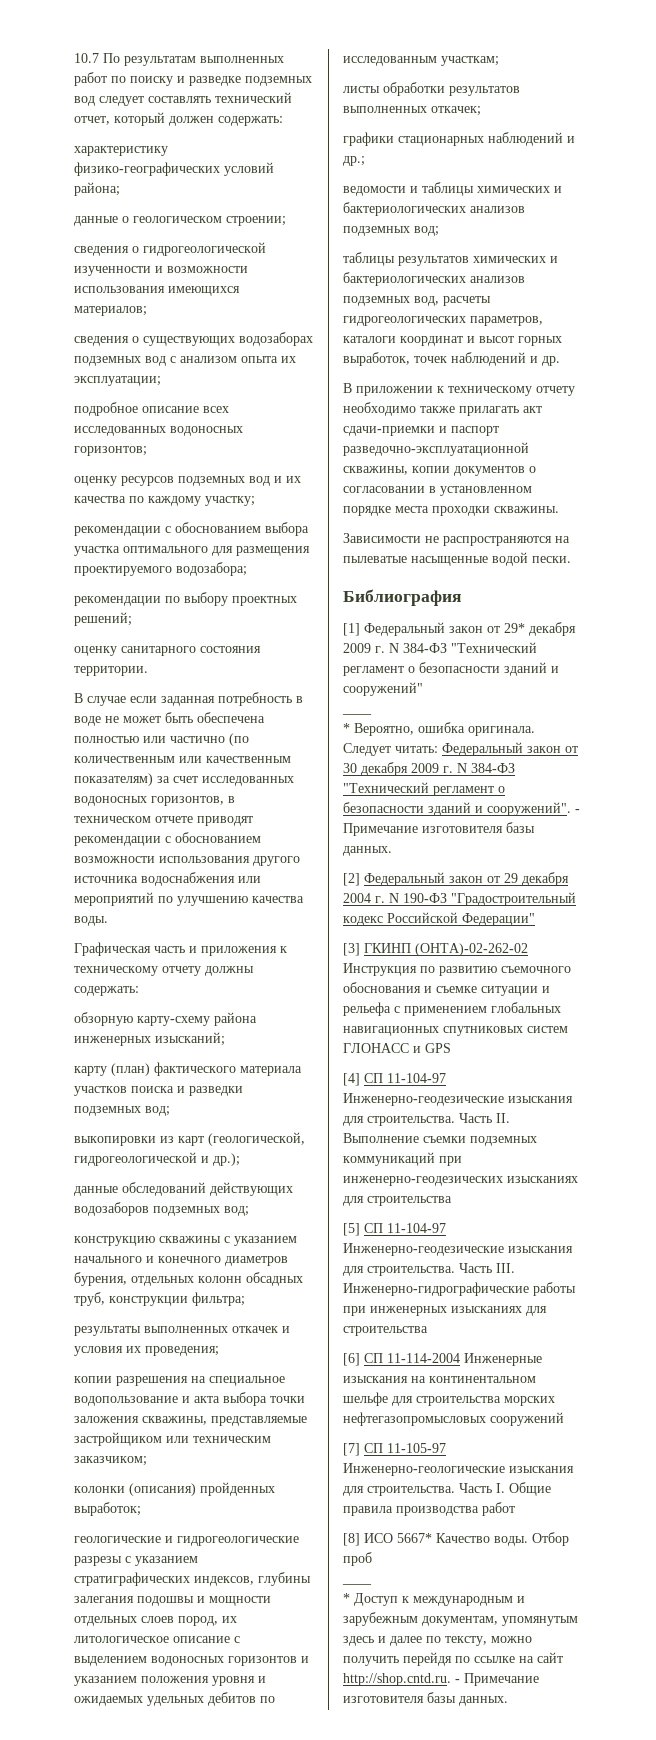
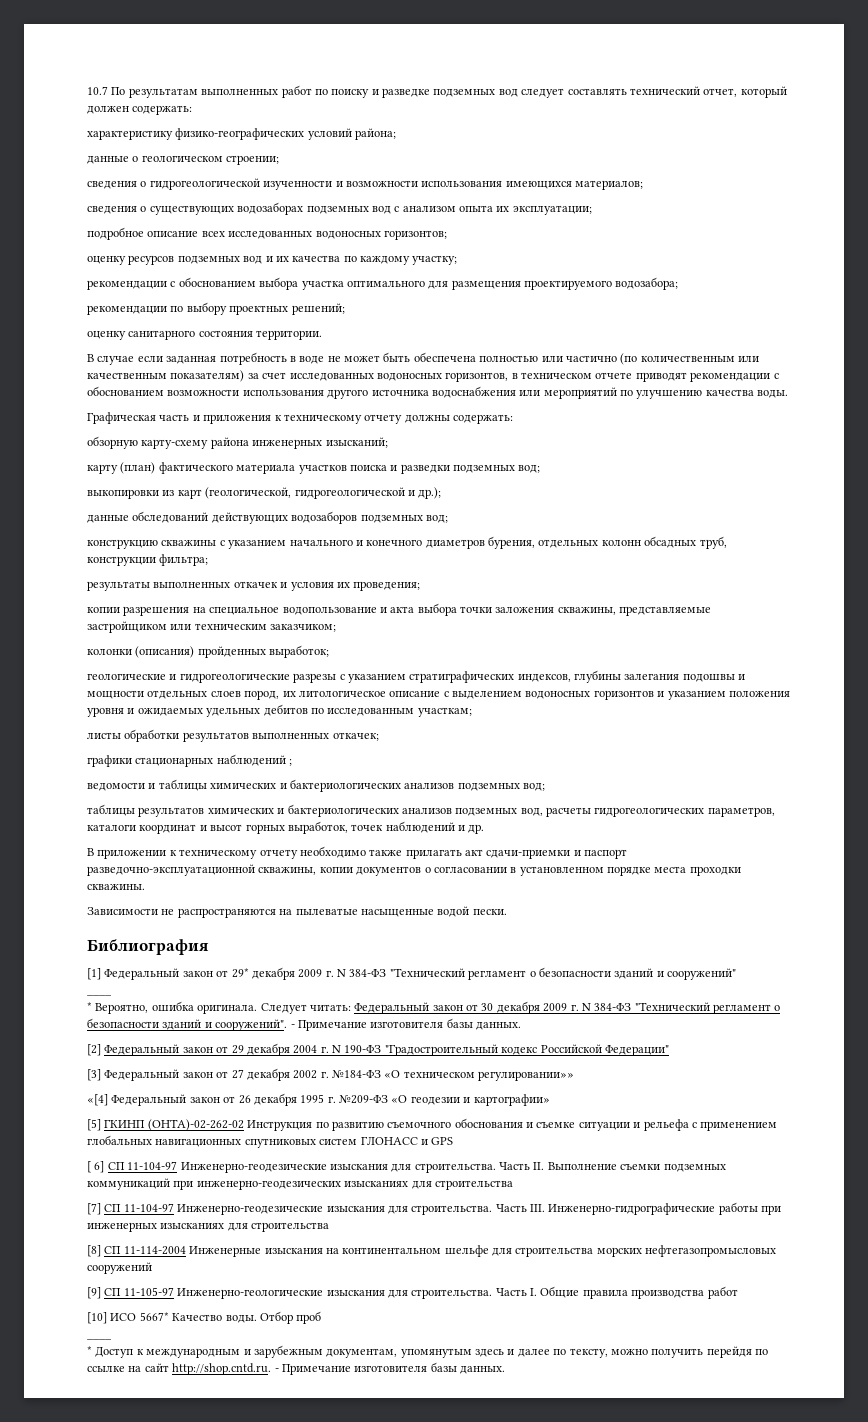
- графики стационарных наблюдений и др.;
+ графики стационарных наблюдений ;
- [3] ГКИНП (ОНТА)-02-262-02 Инструкция по развитию съемочного обоснования и съемке ситуации и рельефа с применением глобальных навигационных спутниковых систем ГЛОНАСС и GPS
+ [3] Федеральный закон от 27 декабря 2002 г. №184-ФЗ «О техническом регулировании»»
+ «[4] Федеральный закон от 26 декабря 1995 г. №209-ФЗ «О геодезии и картографии»
+ [5] ГКИНП (ОНТА)-02-262-02 Инструкция по развитию съемочного обоснования и съемке ситуации и рельефа с применением глобальных навигационных спутниковых систем ГЛОНАСС и GPS
- [4] СП 11-104-97 Инженерно-геодезические изыскания для строительства.
+ [ 6] СП 11-104-97 Инженерно-геодезические изыскания для строительства.
- [5] СП 11-104-97 Инженерно-геодезические изыскания для строительства.
+ [7] СП 11-104-97 Инженерно-геодезические изыскания для строительства.
- [6] СП 11-114-2004 Инженерные изыскания на континентальном шельфе для строительства морских нефтегазопромысловых сооружений
+ [8] СП 11-114-2004 Инженерные изыскания на континентальном шельфе для строительства морских нефтегазопромысловых сооружений
- [7] СП 11-105-97 Инженерно-геологические изыскания для строительства.
+ [9] СП 11-105-97 Инженерно-геологические изыскания для строительства.
- [8] ИСО 5667* Качество воды.
+ [10] ИСО 5667* Качество воды.

